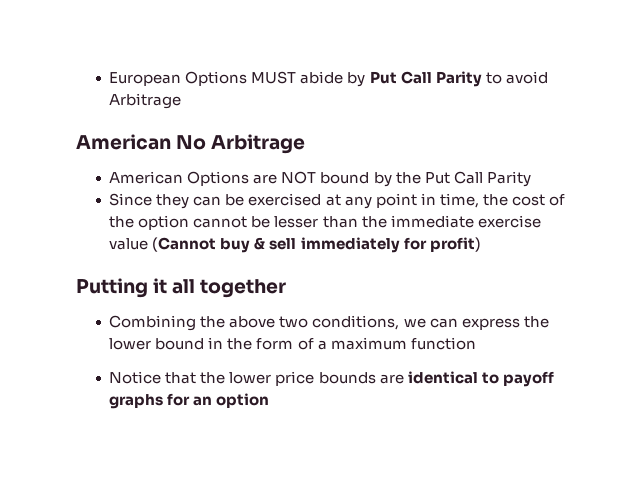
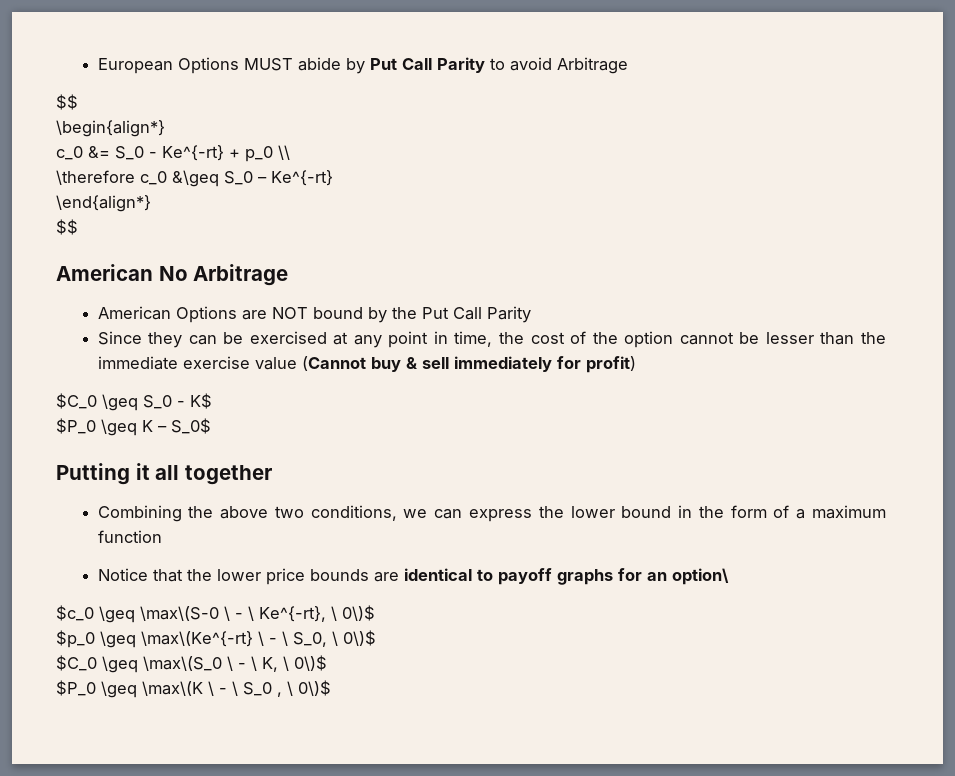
  European Options MUST abide by Put Call Parity to avoid Arbitrage
+ $$
+ \begin{align*}
+ c_0 &= S_0 - Ke^{-rt} + p_0 \\
+ \therefore c_0 &\geq S_0 – Ke^{-rt}
+ \end{align*}
+ $$
+ $C_0 \geq S_0 - K$
+ $P_0 \geq K – S_0$
- Notice that the lower price bounds are identical to payoff graphs for an option
+ Notice that the lower price bounds are identical to payoff graphs for an option\
+ $c_0 \geq \max\(S-0 \ - \ Ke^{-rt}, \ 0\)$
+ $p_0 \geq \max\(Ke^{-rt} \ - \ S_0, \ 0\)$
+ $C_0 \geq \max\(S_0 \ - \ K, \ 0\)$
+ $P_0 \geq \max\(K \ - \ S_0 , \ 0\)$

